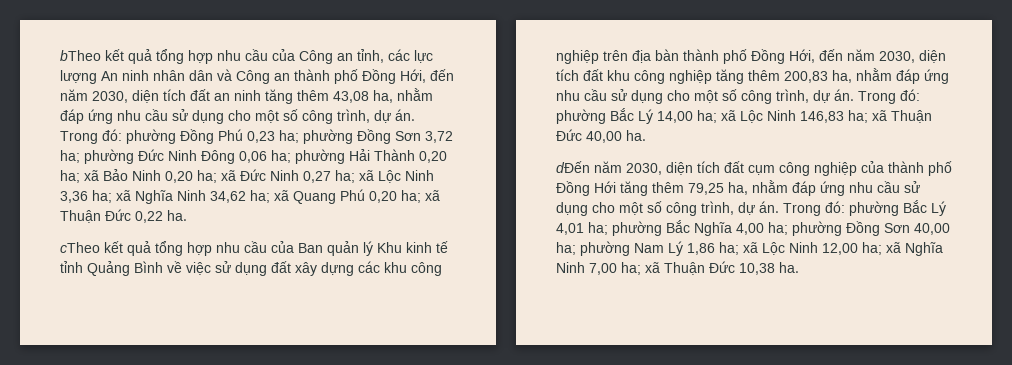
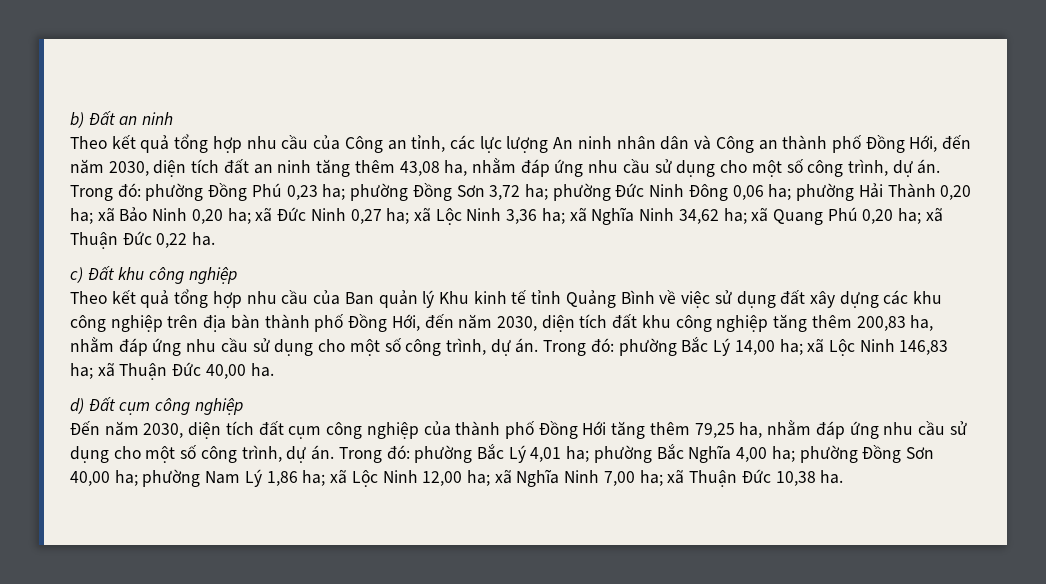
- bTheo kết quả tổng hợp nhu cầu của Công an tỉnh, các lực lượng An ninh nhân dân và Công an thành phố Đồng Hới, đến năm 2030, diện tích đất an ninh tăng thêm 43,08 ha, nhằm đáp ứng nhu cầu sử dụng cho một số công trình, dự án.
+ b) Đất an ninh
+ Theo kết quả tổng hợp nhu cầu của Công an tỉnh, các lực lượng An ninh nhân dân và Công an thành phố Đồng Hới, đến năm 2030, diện tích đất an ninh tăng thêm 43,08 ha, nhằm đáp ứng nhu cầu sử dụng cho một số công trình, dự án.
- cTheo kết quả tổng hợp nhu cầu của Ban quản lý Khu kinh tế tỉnh Quảng Bình về việc sử dụng đất xây dựng các khu công nghiệp trên địa bàn thành phố Đồng Hới, đến năm 2030, diện tích đất khu công nghiệp tăng thêm 200,83 ha, nhằm đáp ứng nhu cầu sử dụng cho một số công trình, dự án.
+ c) Đất khu công nghiệp
+ Theo kết quả tổng hợp nhu cầu của Ban quản lý Khu kinh tế tỉnh Quảng Bình về việc sử dụng đất xây dựng các khu công nghiệp trên địa bàn thành phố Đồng Hới, đến năm 2030, diện tích đất khu công nghiệp tăng thêm 200,83 ha, nhằm đáp ứng nhu cầu sử dụng cho một số công trình, dự án.
- dĐến năm 2030, diện tích đất cụm công nghiệp của thành phố Đồng Hới tăng thêm 79,25 ha, nhằm đáp ứng nhu cầu sử dụng cho một số công trình, dự án.
+ d) Đất cụm công nghiệp
+ Đến năm 2030, diện tích đất cụm công nghiệp của thành phố Đồng Hới tăng thêm 79,25 ha, nhằm đáp ứng nhu cầu sử dụng cho một số công trình, dự án.

